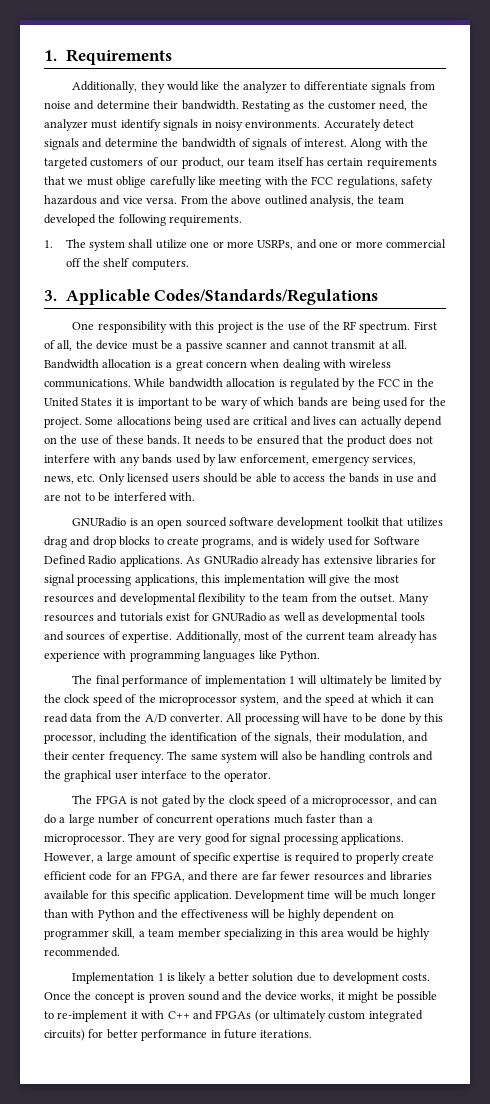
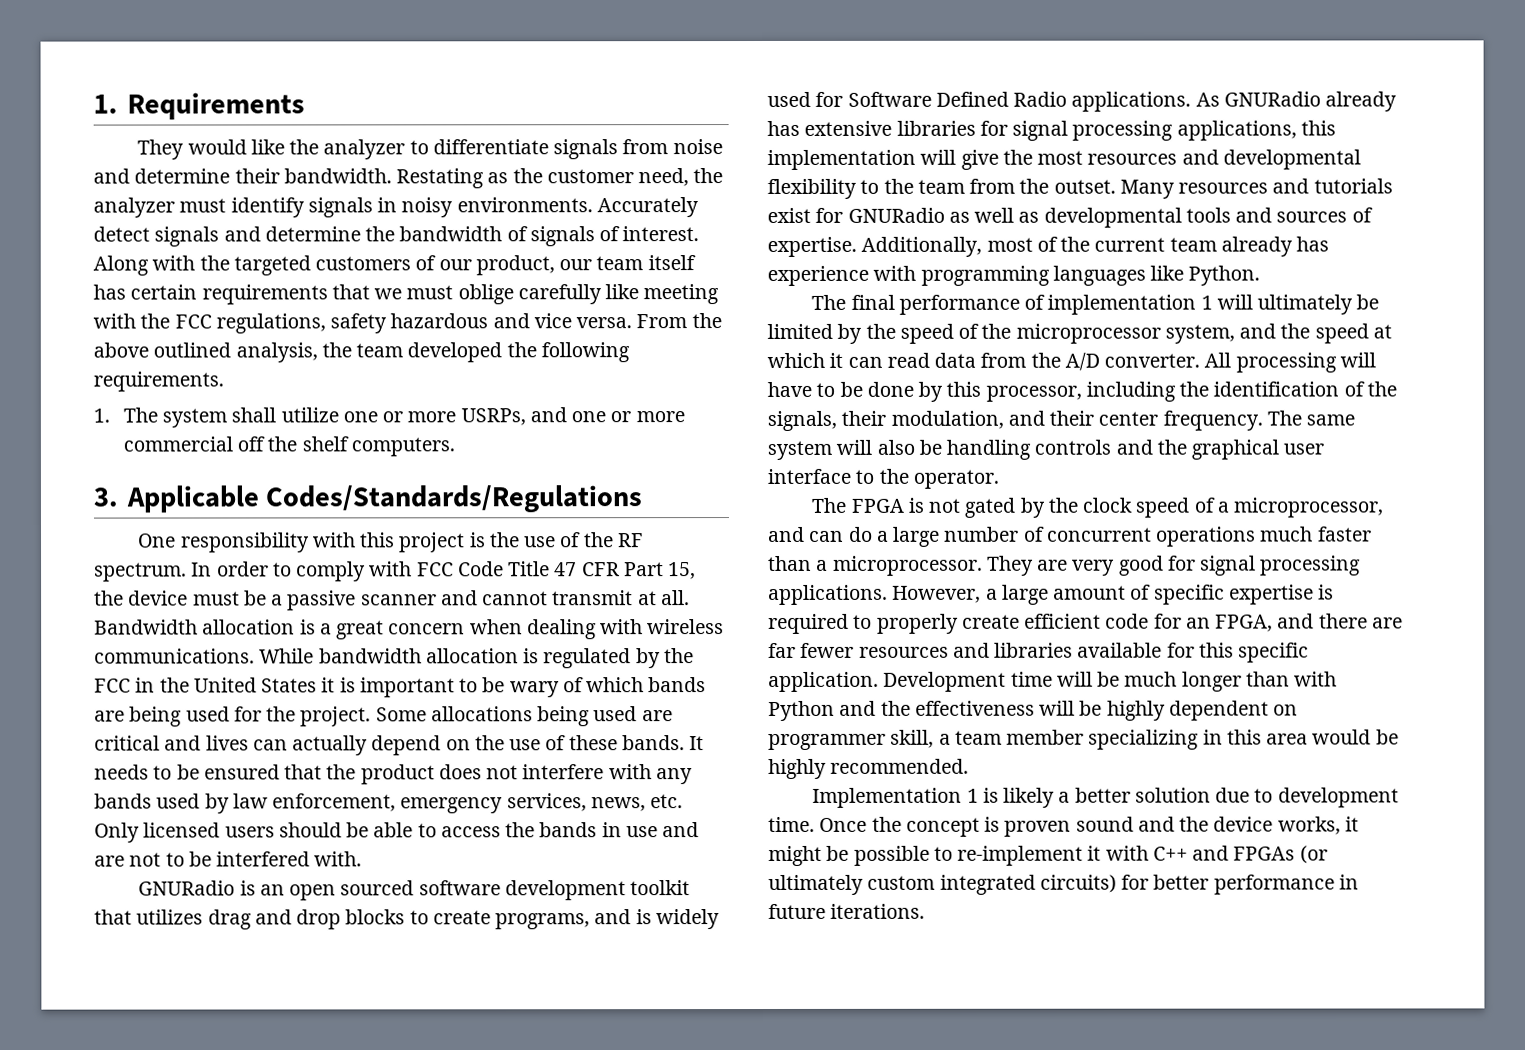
- Additionally, they would like the analyzer to differentiate signals from noise and determine their bandwidth.
+ They would like the analyzer to differentiate signals from noise and determine their bandwidth.
- First of all, the device must be a passive scanner and cannot transmit at all.
+ In order to comply with FCC Code Title 47 CFR Part 15, the device must be a passive scanner and cannot transmit at all.
- The final performance of implementation 1 will ultimately be limited by the clock speed of the microprocessor system, and the speed at which it can read data from the A/D converter.
+ The final performance of implementation 1 will ultimately be limited by the speed of the microprocessor system, and the speed at which it can read data from the A/D converter.
- Implementation 1 is likely a better solution due to development costs.
+ Implementation 1 is likely a better solution due to development time.

